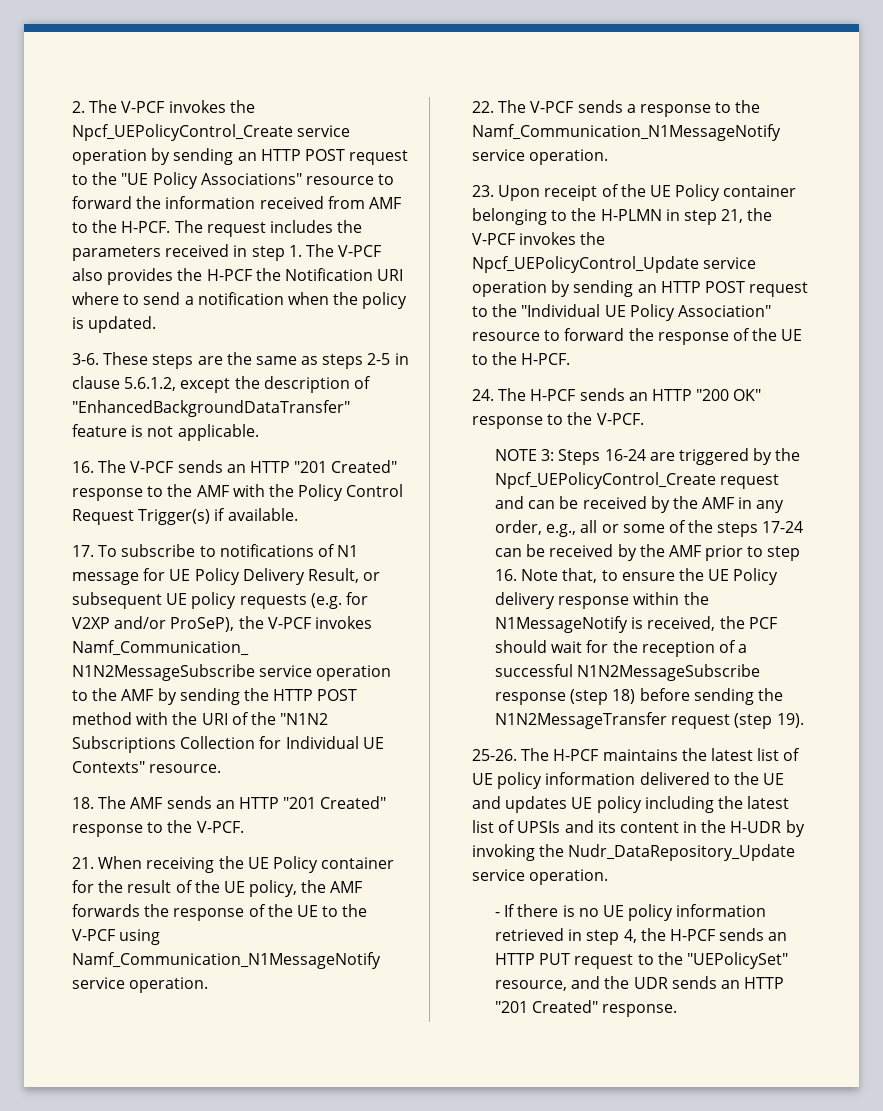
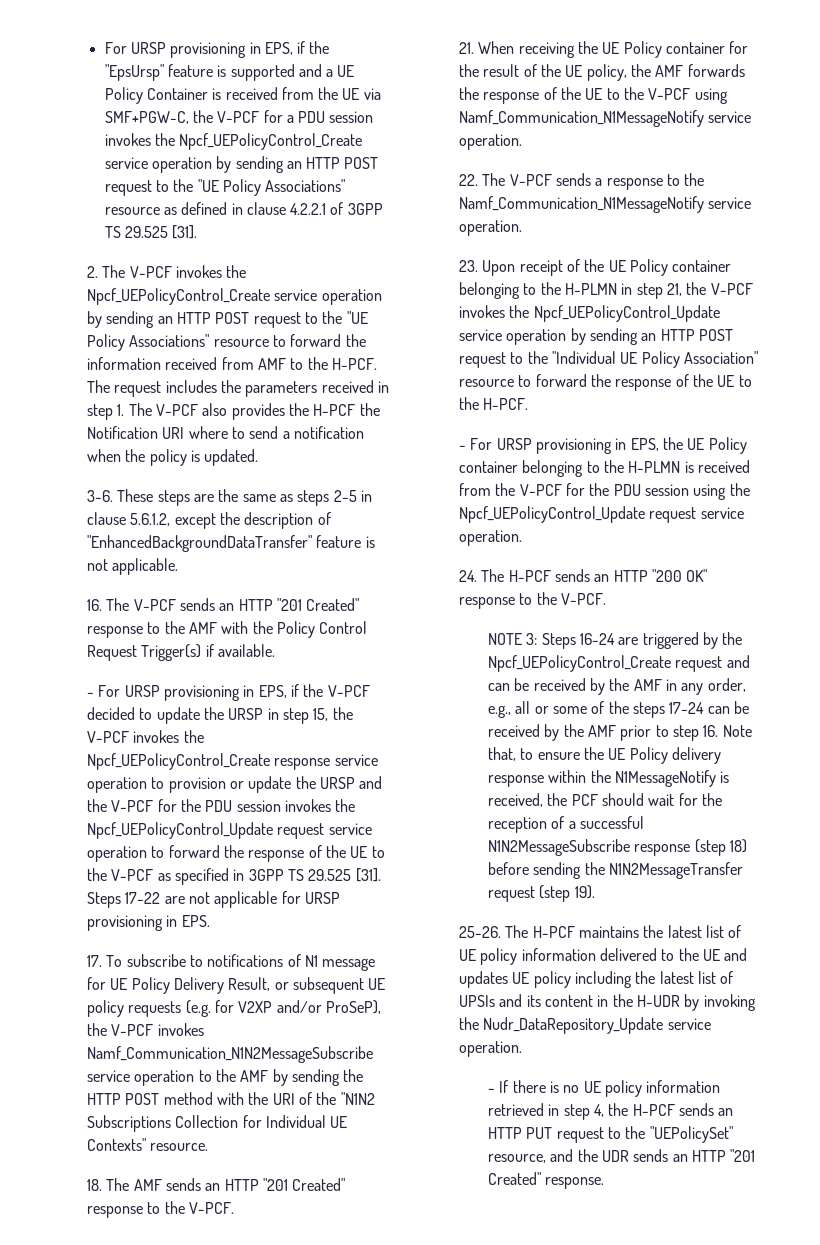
+ For URSP provisioning in EPS, if the "EpsUrsp" feature is supported and a UE Policy Container is received from the UE via SMF+PGW-C, the V-PCF for a PDU session invokes the Npcf_UEPolicyControl_Create service operation by sending an HTTP POST request to the "UE Policy Associations" resource as defined in clause 4.2.2.1 of 3GPP TS 29.525 [31].
+ - For URSP provisioning in EPS, if the V-PCF decided to update the URSP in step 15, the V-PCF invokes the Npcf_UEPolicyControl_Create response service operation to provision or update the URSP and the V-PCF for the PDU session invokes the Npcf_UEPolicyControl_Update request service operation to forward the response of the UE to the V-PCF as specified in 3GPP TS 29.525 [31]. Steps 17-22 are not applicable for URSP provisioning in EPS.
+ - For URSP provisioning in EPS, the UE Policy container belonging to the H-PLMN is received from the V-PCF for the PDU session using the Npcf_UEPolicyControl_Update request service operation.

